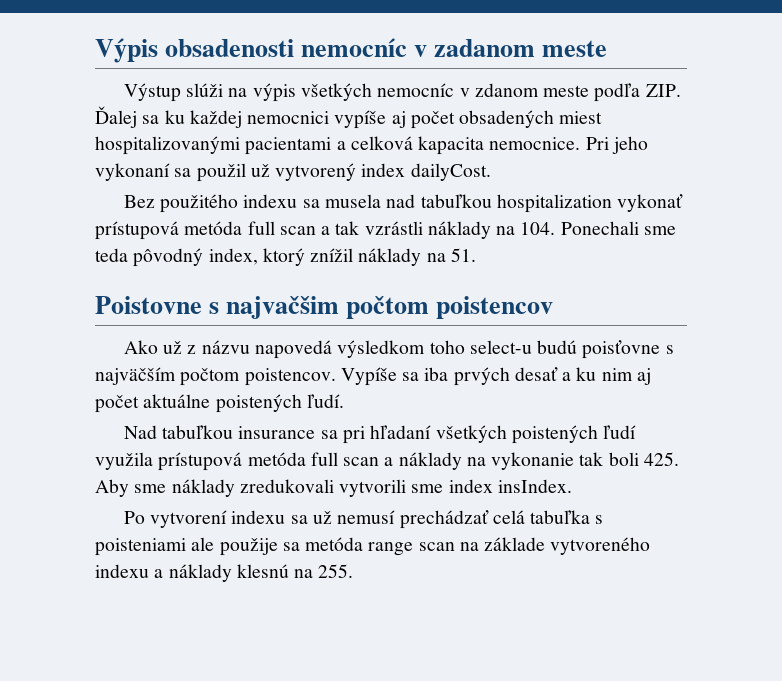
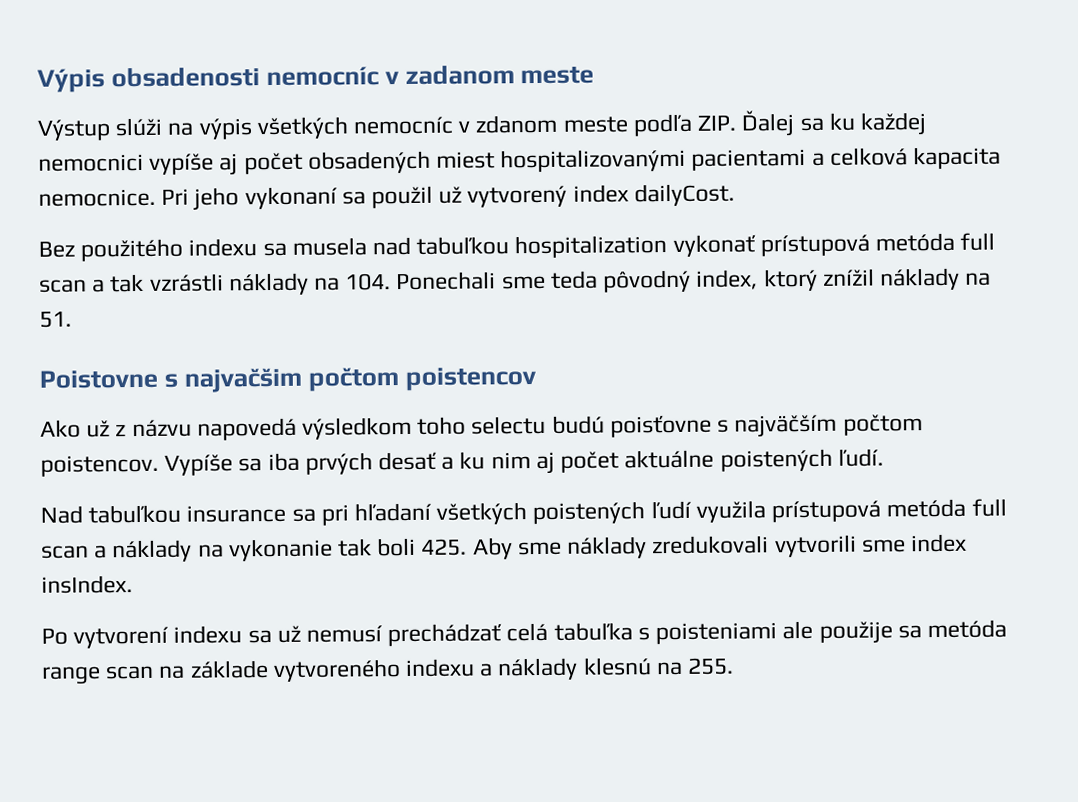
- Ako už z názvu napovedá výsledkom toho select-u budú poisťovne s najväčším počtom poistencov.
+ Ako už z názvu napovedá výsledkom toho selectu budú poisťovne s najväčším počtom poistencov.

